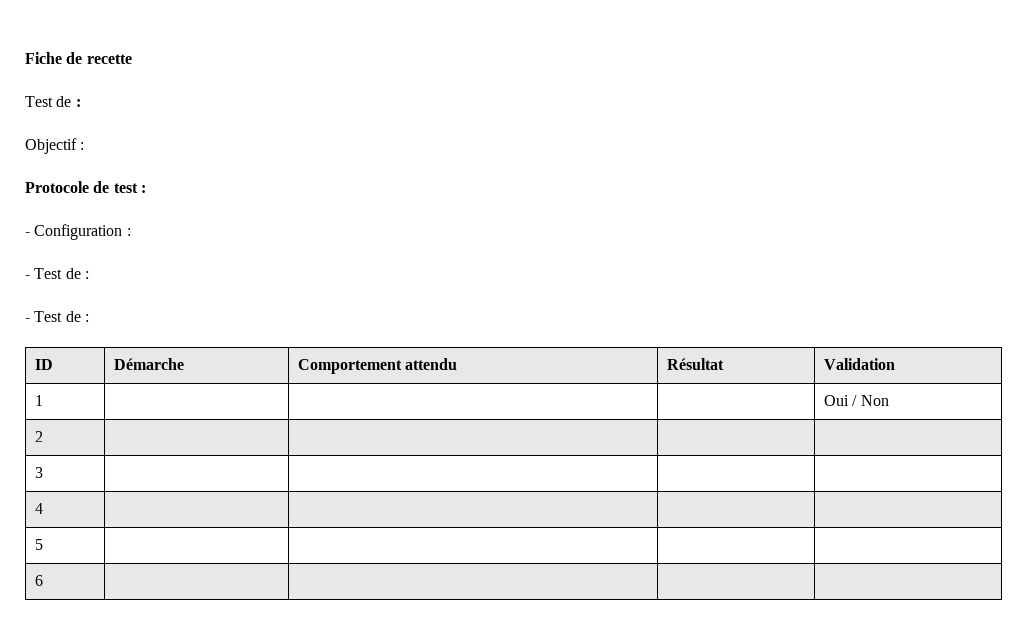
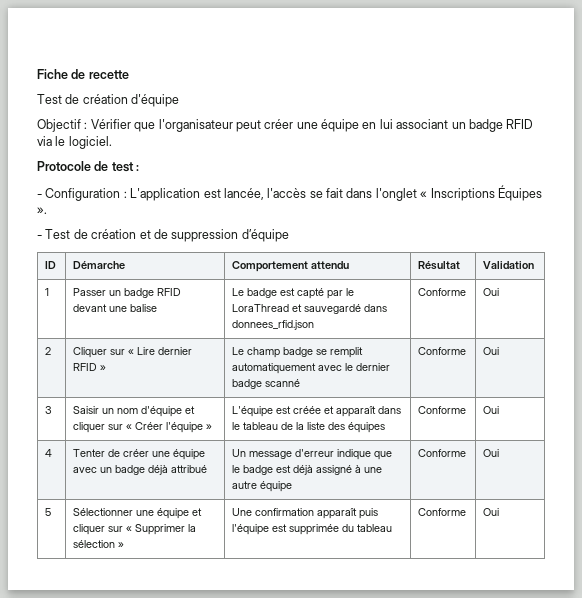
  Fiche de recette
- Test de :
+ Test de création d'équipe
- Objectif :
+ Objectif : Vérifier que l'organisateur peut créer une équipe en lui associant un badge RFID via le logiciel.
- - Configuration :
- - Test de :
- - Test de :
+ - Configuration : L'application est lancée, l'accès se fait dans l'onglet « Inscriptions Équipes ».
+ - Test de création et de suppression d’équipe
- 1 | | | | Oui / Non
+ 1 | Passer un badge RFID devant une balise | Le badge est capté par le LoraThread et sauvegardé dans donnees_rfid.json | Conforme | Oui
- 2 | | | |
- 3 | | | |
- 4 | | | |
- 5 | | | |
- 6 | | | |
+ 2 | Cliquer sur « Lire dernier RFID » | Le champ badge se remplit automatiquement avec le dernier badge scanné | Conforme | Oui
+ 3 | Saisir un nom d'équipe et cliquer sur « Créer l'équipe » | L'équipe est créée et apparaît dans le tableau de la liste des équipes | Conforme | Oui
+ 4 | Tenter de créer une équipe avec un badge déjà attribué | Un message d'erreur indique que le badge est déjà assigné à une autre équipe | Conforme | Oui
+ 5 | Sélectionner une équipe et cliquer sur « Supprimer la sélection » | Une confirmation apparaît puis l'équipe est supprimée du tableau | Conforme | Oui

